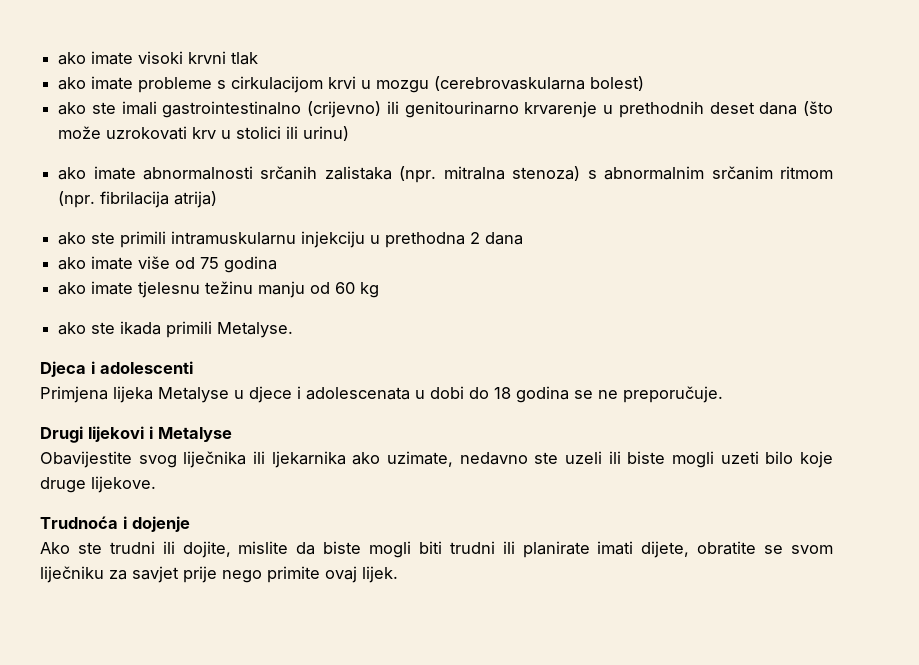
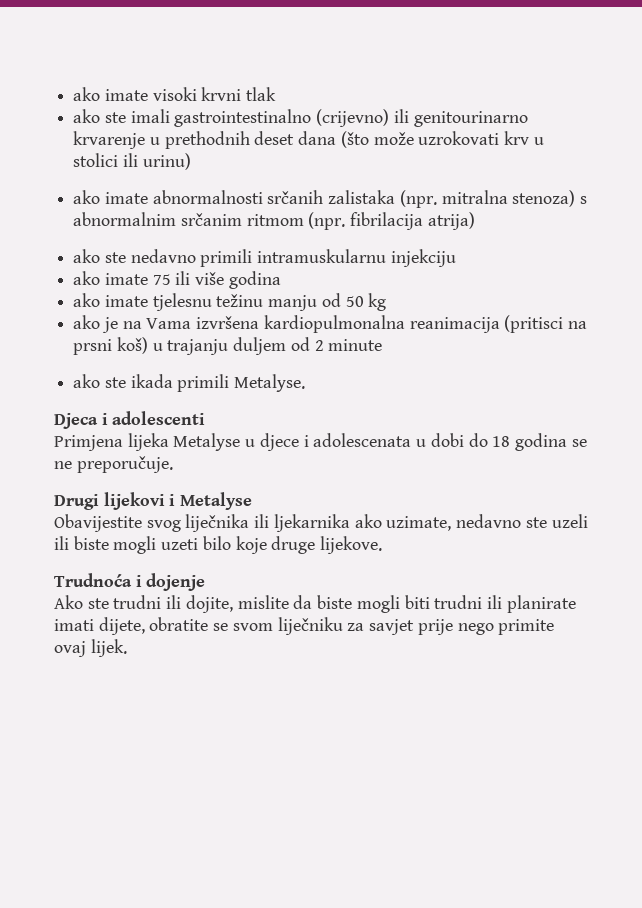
- ako imate probleme s cirkulacijom krvi u mozgu (cerebrovaskularna bolest)
- ako ste primili intramuskularnu injekciju u prethodna 2 dana
- ako imate više od 75 godina
+ ako ste nedavno primili intramuskularnu injekciju
+ ako imate 75 ili više godina
- ako imate tjelesnu težinu manju od 60 kg
+ ako imate tjelesnu težinu manju od 50 kg
+ ako je na Vama izvršena kardiopulmonalna reanimacija (pritisci na prsni koš) u trajanju duljem od 2 minute

